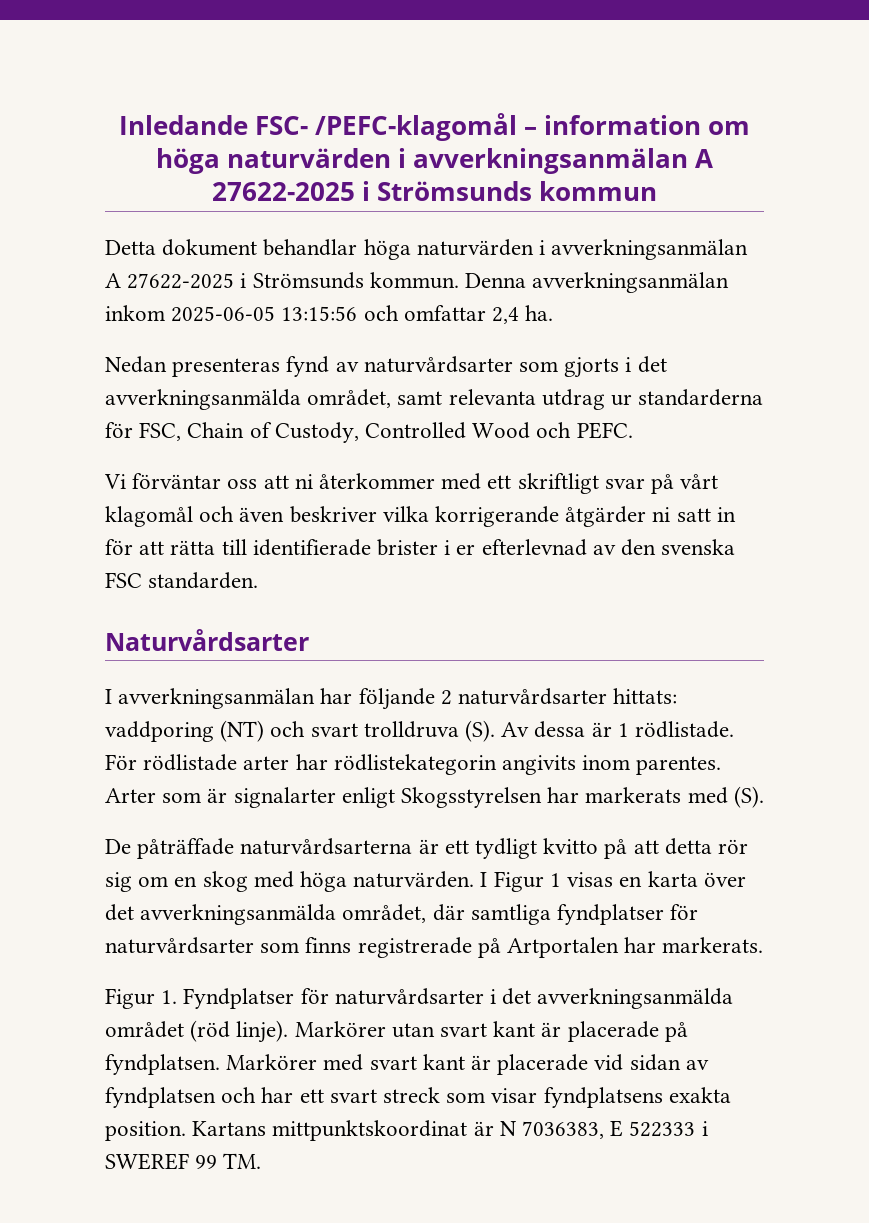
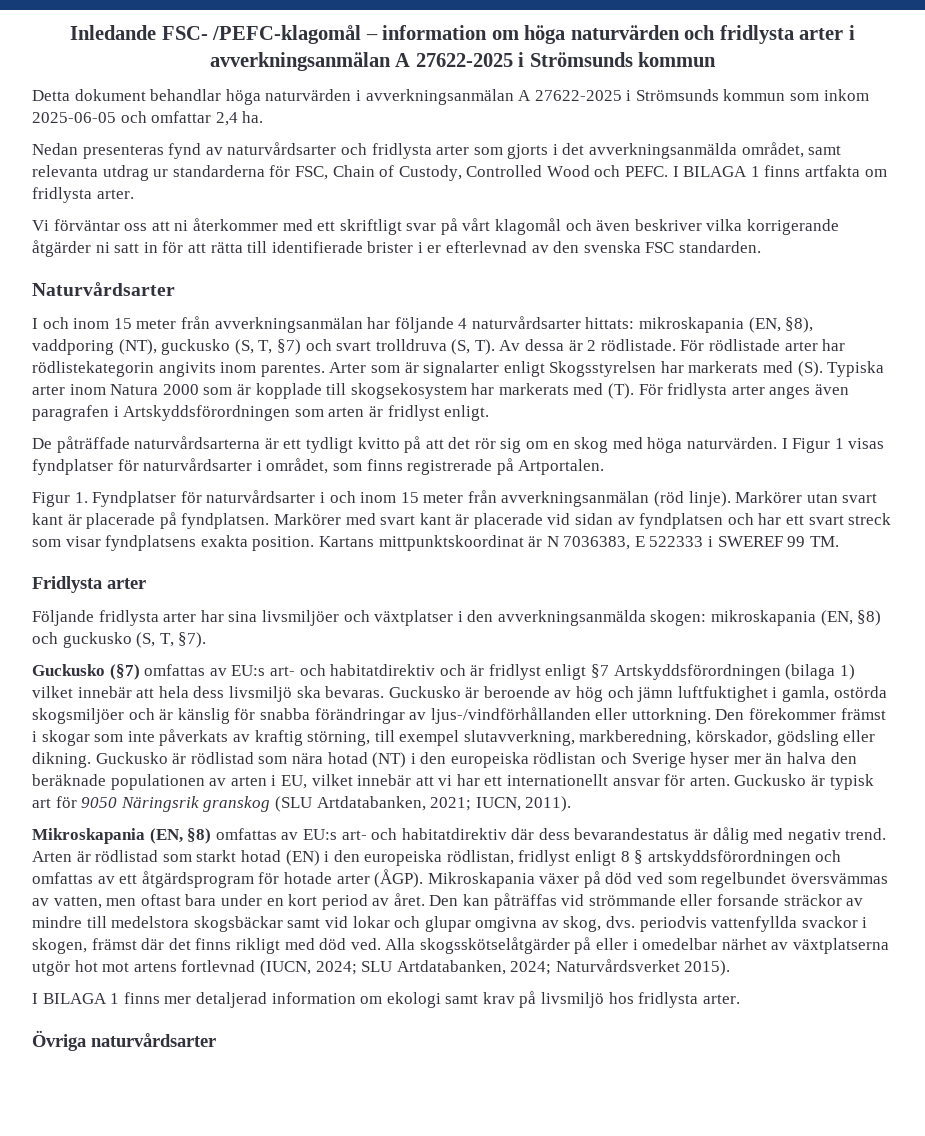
- Inledande FSC- /PEFC-klagomål – information om höga naturvärden i avverkningsanmälan A 27622-2025 i Strömsunds kommun
+ Inledande FSC- /PEFC-klagomål – information om höga naturvärden och fridlysta arter i avverkningsanmälan A 27622-2025 i Strömsunds kommun
- Detta dokument behandlar höga naturvärden i avverkningsanmälan A 27622-2025 i Strömsunds kommun. Denna avverkningsanmälan inkom 2025-06-05 13:15:56 och omfattar 2,4 ha.
+ Detta dokument behandlar höga naturvärden i avverkningsanmälan A 27622-2025 i Strömsunds kommun som inkom 2025-06-05 och omfattar 2,4 ha.
- Nedan presenteras fynd av naturvårdsarter som gjorts i det avverkningsanmälda området, samt relevanta utdrag ur standarderna för FSC, Chain of Custody, Controlled Wood och PEFC.
+ Nedan presenteras fynd av naturvårdsarter och fridlysta arter som gjorts i det avverkningsanmälda området, samt relevanta utdrag ur standarderna för FSC, Chain of Custody, Controlled Wood och PEFC. I BILAGA 1 finns artfakta om fridlysta arter.
- I avverkningsanmälan har följande 2 naturvårdsarter hittats: vaddporing (NT) och svart trolldruva (S). Av dessa är 1 rödlistade.
+ I och inom 15 meter från avverkningsanmälan har följande 4 naturvårdsarter hittats: mikroskapania (EN, §8), vaddporing (NT), guckusko (S, T, §7) och svart trolldruva (S, T). Av dessa är 2 rödlistade.
- Arter som är signalarter enligt Skogsstyrelsen har markerats med (S).
+ Arter som är signalarter enligt Skogsstyrelsen har markerats med (S). Typiska arter inom Natura 2000 som är kopplade till skogsekosystem har markerats med (T). För fridlysta arter anges även paragrafen i Artskyddsförordningen som arten är fridlyst enligt.
- De påträffade naturvårdsarterna är ett tydligt kvitto på att detta rör sig om en skog med höga naturvärden.
+ De påträffade naturvårdsarterna är ett tydligt kvitto på att det rör sig om en skog med höga naturvärden.
- I Figur 1 visas en karta över det avverkningsanmälda området, där samtliga fyndplatser för naturvårdsarter som finns registrerade på Artportalen har markerats.
+ I Figur 1 visas fyndplatser för naturvårdsarter i området, som finns registrerade på Artportalen.
- Figur 1. Fyndplatser för naturvårdsarter i det avverkningsanmälda området (röd linje).
+ Figur 1. Fyndplatser för naturvårdsarter i och inom 15 meter från avverkningsanmälan (röd linje).
+ Fridlysta arter
+ Följande fridlysta arter har sina livsmiljöer och växtplatser i den avverkningsanmälda skogen: mikroskapania (EN, §8) och guckusko (S, T, §7).
+ Guckusko (§7) omfattas av EU:s art- och habitatdirektiv och är fridlyst enligt §7 Artskyddsförordningen (bilaga 1) vilket innebär att hela dess livsmiljö ska bevaras. Guckusko är beroende av hög och jämn luftfuktighet i gamla, ostörda skogsmiljöer och är känslig för snabba förändringar av ljus-/vindförhållanden eller uttorkning. Den förekommer främst i skogar som inte påverkats av kraftig störning, till exempel slutavverkning, markberedning, körskador, gödsling eller dikning. Guckusko är rödlistad som nära hotad (NT) i den europeiska rödlistan och Sverige hyser mer än halva den beräknade populationen av arten i EU, vilket innebär att vi har ett internationellt ansvar för arten. Guckusko är typisk art för 9050 Näringsrik granskog (SLU Artdatabanken, 2021; IUCN, 2011).
+ Mikroskapania (EN, §8) omfattas av EU:s art- och habitatdirektiv där dess bevarandestatus är dålig med negativ trend. Arten är rödlistad som starkt hotad (EN) i den europeiska rödlistan, fridlyst enligt 8 § artskyddsförordningen och omfattas av ett åtgärdsprogram för hotade arter (ÅGP). Mikroskapania växer på död ved som regelbundet översvämmas av vatten, men oftast bara under en kort period av året. Den kan påträffas vid strömmande eller forsande sträckor av mindre till medelstora skogsbäckar samt vid lokar och glupar omgivna av skog, dvs. periodvis vattenfyllda svackor i skogen, främst där det finns rikligt med död ved. Alla skogsskötselåtgärder på eller i omedelbar närhet av växtplatserna utgör hot mot artens fortlevnad (IUCN, 2024; SLU Artdatabanken, 2024; Naturvårdsverket 2015).
+ I BILAGA 1 finns mer detaljerad information om ekologi samt krav på livsmiljö hos fridlysta arter.
+ Övriga naturvårdsarter

